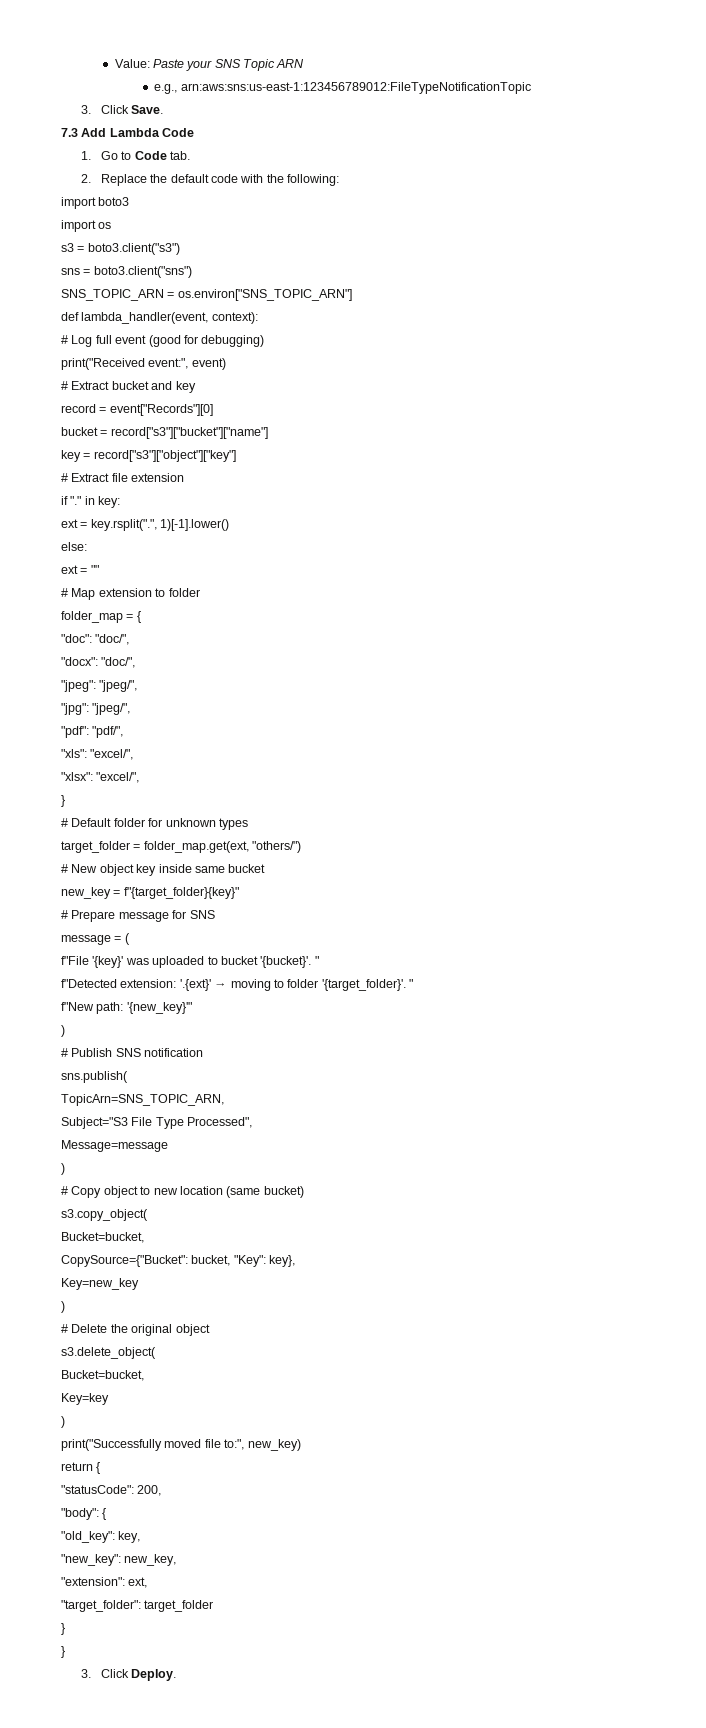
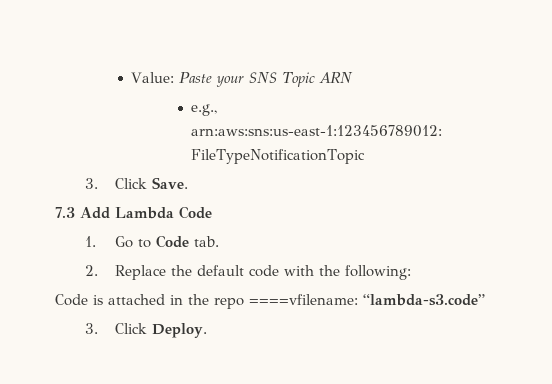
- import boto3
- import os
- s3 = boto3.client("s3")
- sns = boto3.client("sns")
- SNS_TOPIC_ARN = os.environ["SNS_TOPIC_ARN"]
- def lambda_handler(event, context):
- # Log full event (good for debugging)
- print("Received event:", event)
- # Extract bucket and key
- record = event["Records"][0]
- bucket = record["s3"]["bucket"]["name"]
- key = record["s3"]["object"]["key"]
- # Extract file extension
- if "." in key:
- ext = key.rsplit(".", 1)[-1].lower()
- else:
- ext = ""
- # Map extension to folder
- folder_map = {
- "doc": "doc/",
- "docx": "doc/",
- "jpeg": "jpeg/",
- "jpg": "jpeg/",
- "pdf": "pdf/",
- "xls": "excel/",
- "xlsx": "excel/",
- }
- # Default folder for unknown types
- target_folder = folder_map.get(ext, "others/")
- # New object key inside same bucket
- new_key = f"{target_folder}{key}"
- # Prepare message for SNS
- message = (
- f"File '{key}' was uploaded to bucket '{bucket}'. "
- f"Detected extension: '.{ext}' → moving to folder '{target_folder}'. "
- f"New path: '{new_key}'"
- )
- # Publish SNS notification
- sns.publish(
- TopicArn=SNS_TOPIC_ARN,
- Subject="S3 File Type Processed",
- Message=message
- )
- # Copy object to new location (same bucket)
- s3.copy_object(
- Bucket=bucket,
- CopySource={"Bucket": bucket, "Key": key},
- Key=new_key
- )
- # Delete the original object
- s3.delete_object(
- Bucket=bucket,
- Key=key
- )
- print("Successfully moved file to:", new_key)
- return {
- "statusCode": 200,
- "body": {
- "old_key": key,
- "new_key": new_key,
- "extension": ext,
- "target_folder": target_folder
- }
- }
+ Code is attached in the repo ====vfilename: “lambda-s3.code”

